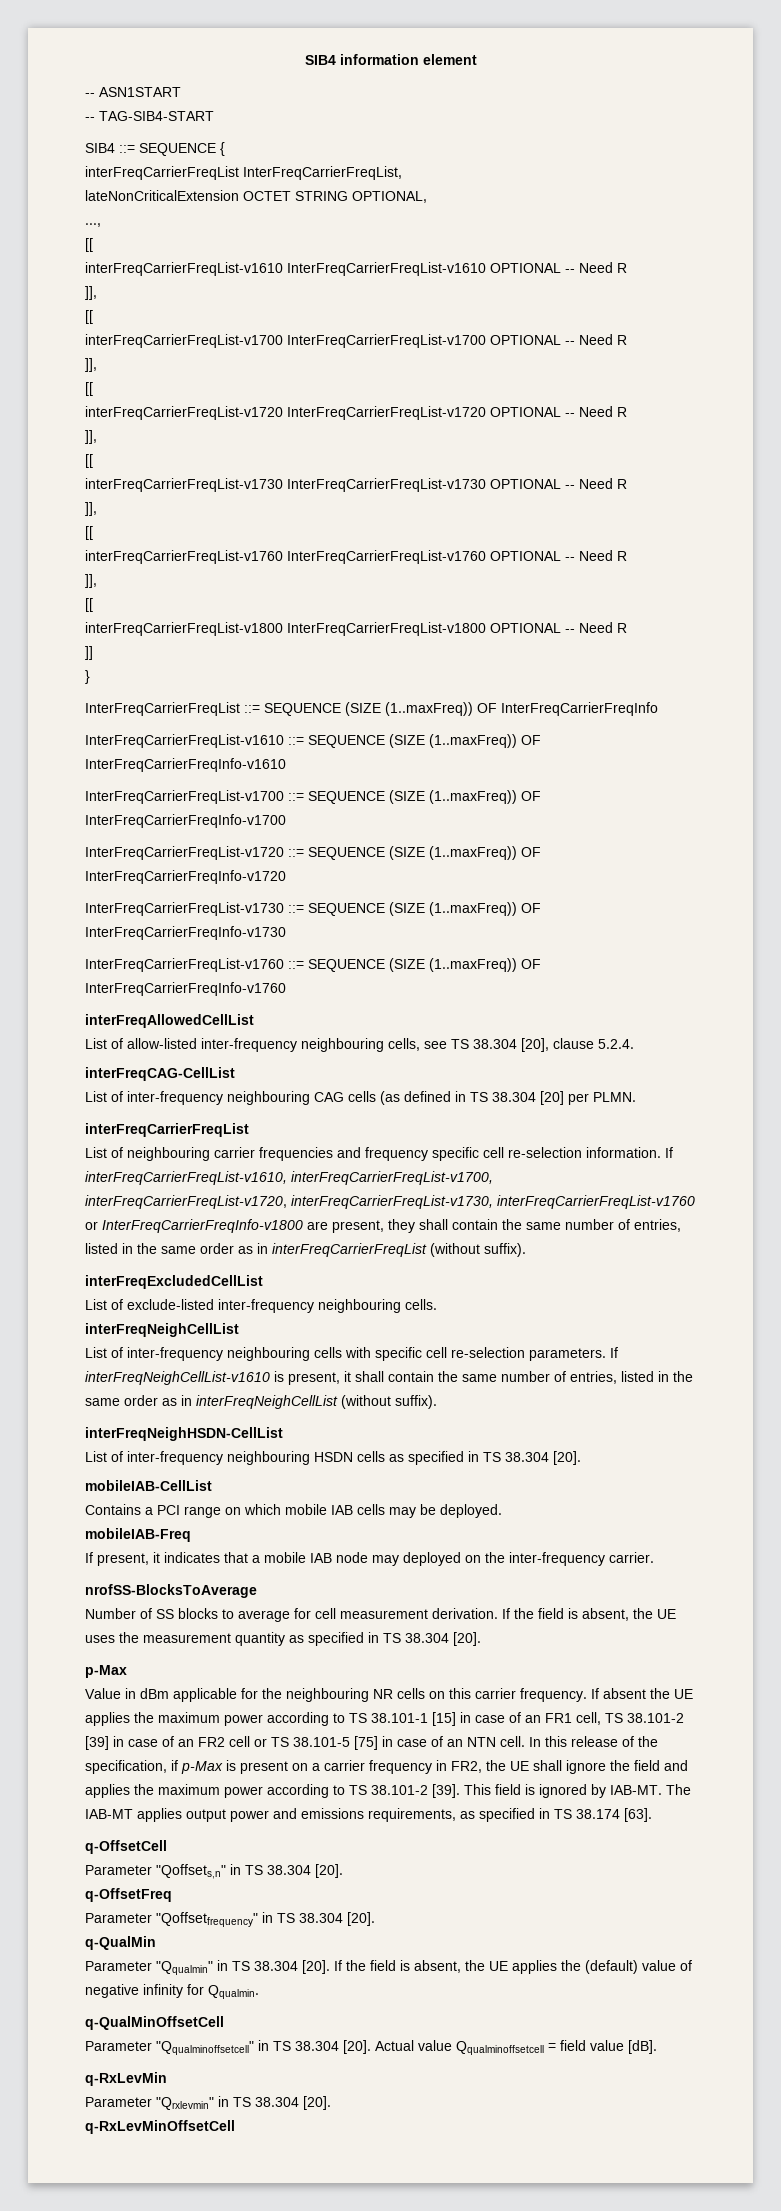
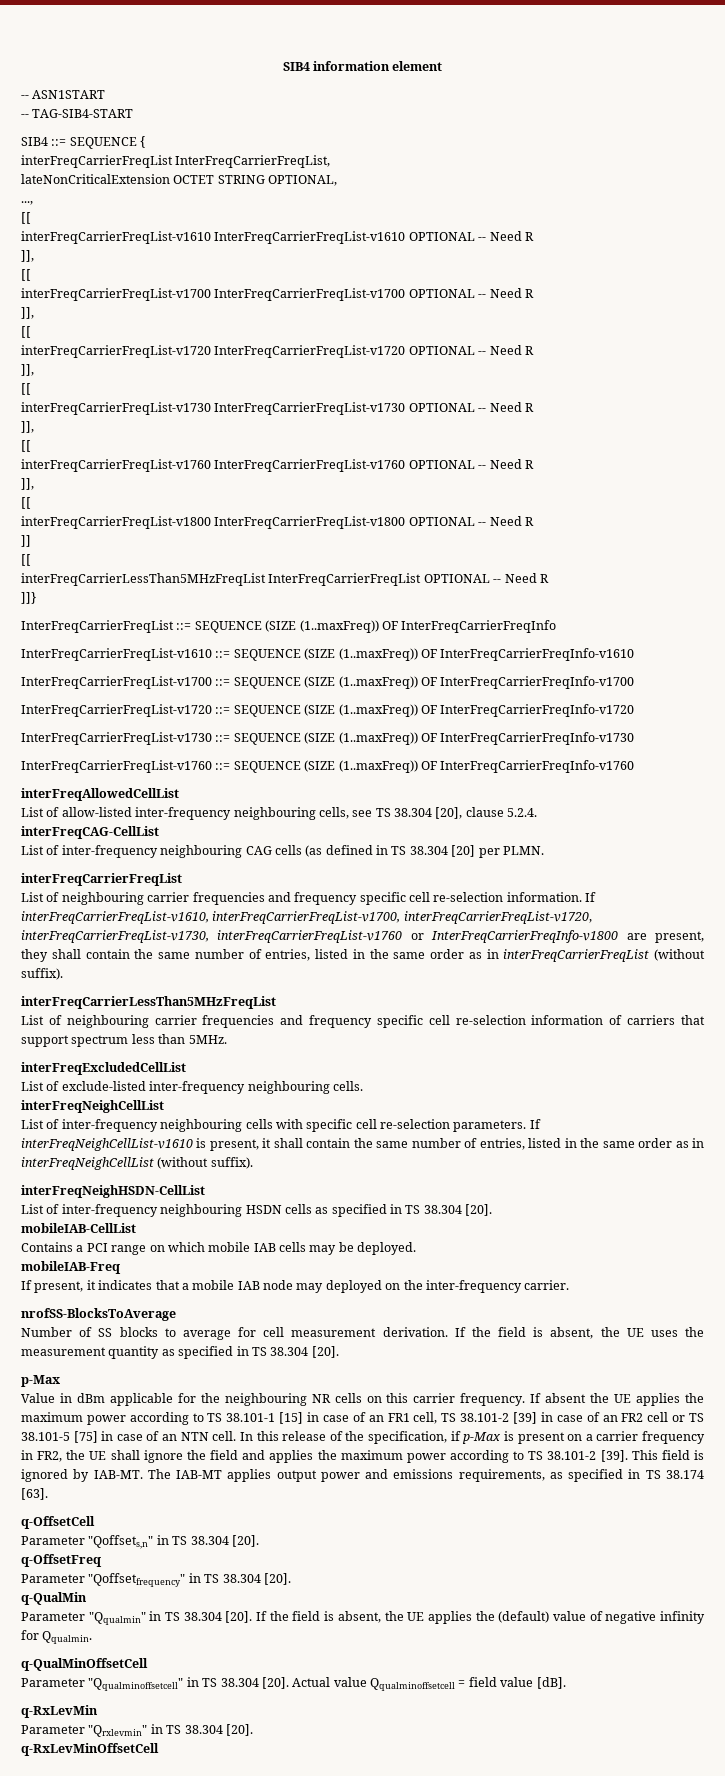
  ]]
- }
+ [[
+ interFreqCarrierLessThan5MHzFreqList InterFreqCarrierFreqList OPTIONAL -- Need R
+ ]]}
  If interFreqCarrierFreqList-v1610, interFreqCarrierFreqList-v1700, interFreqCarrierFreqList-v1720, interFreqCarrierFreqList-v1730, interFreqCarrierFreqList-v1760 or InterFreqCarrierFreqInfo-v1800 are present, they shall contain the same number of entries, listed in the same order as in interFreqCarrierFreqList (without suffix).
+ interFreqCarrierLessThan5MHzFreqList
+ List of neighbouring carrier frequencies and frequency specific cell re-selection information of carriers that support spectrum less than 5MHz.

